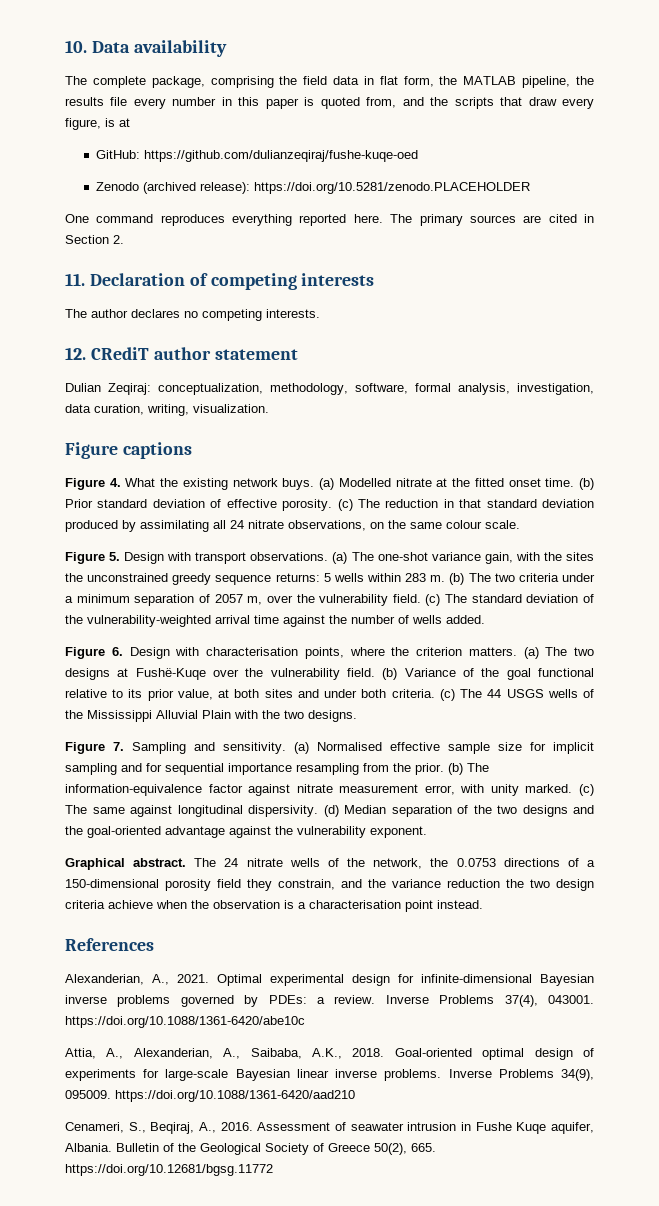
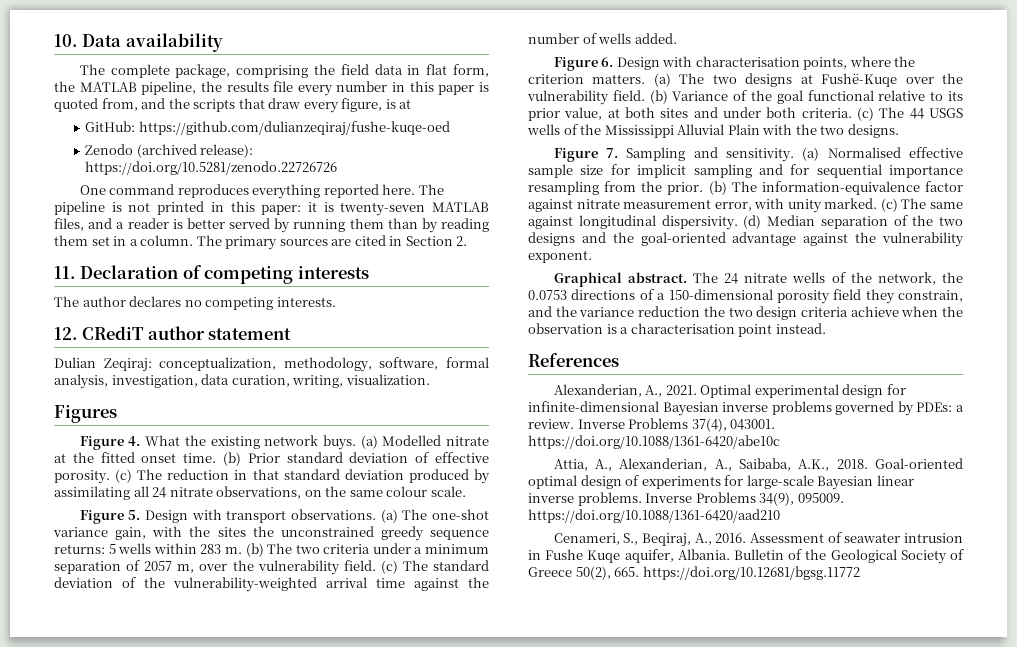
- Zenodo (archived release): https://doi.org/10.5281/zenodo.PLACEHOLDER
+ Zenodo (archived release): https://doi.org/10.5281/zenodo.22726726
- The primary sources are cited in Section 2.
+ The pipeline is not printed in this paper: it is twenty-seven MATLAB files, and a reader is better served by running them than by reading them set in a column. The primary sources are cited in Section 2.
- Figure captions
+ Figures

